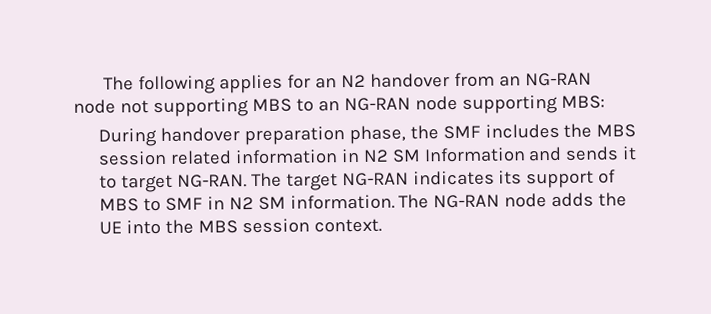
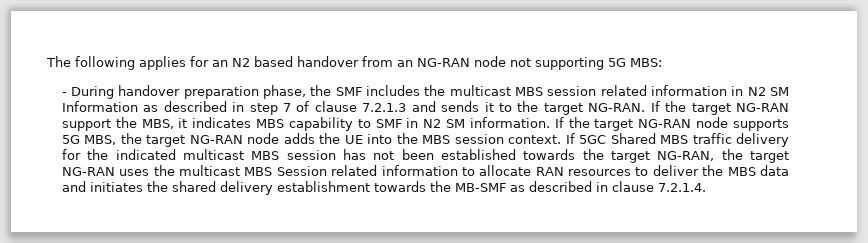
- The following applies for an N2 handover from an NG-RAN node not supporting MBS to an NG-RAN node supporting MBS:
+ The following applies for an N2 based handover from an NG-RAN node not supporting 5G MBS:
- During handover preparation phase, the SMF includes the MBS session related information in N2 SM Information and sends it to target NG-RAN.
+ - During handover preparation phase, the SMF includes the multicast MBS session related information in N2 SM Information as described in step 7 of clause 7.2.1.3 and sends it to the target NG-RAN.
- The target NG-RAN indicates its support of MBS to SMF in N2 SM information.
+ If the target NG-RAN support the MBS, it indicates MBS capability to SMF in N2 SM information.
- The NG-RAN node adds the UE into the MBS session context.
+ If the target NG-RAN node supports 5G MBS, the target NG-RAN node adds the UE into the MBS session context.
+ If 5GC Shared MBS traffic delivery for the indicated multicast MBS session has not been established towards the target NG-RAN, the target NG-RAN uses the multicast MBS Session related information to allocate RAN resources to deliver the MBS data and initiates the shared delivery establishment towards the MB-SMF as described in clause 7.2.1.4.

